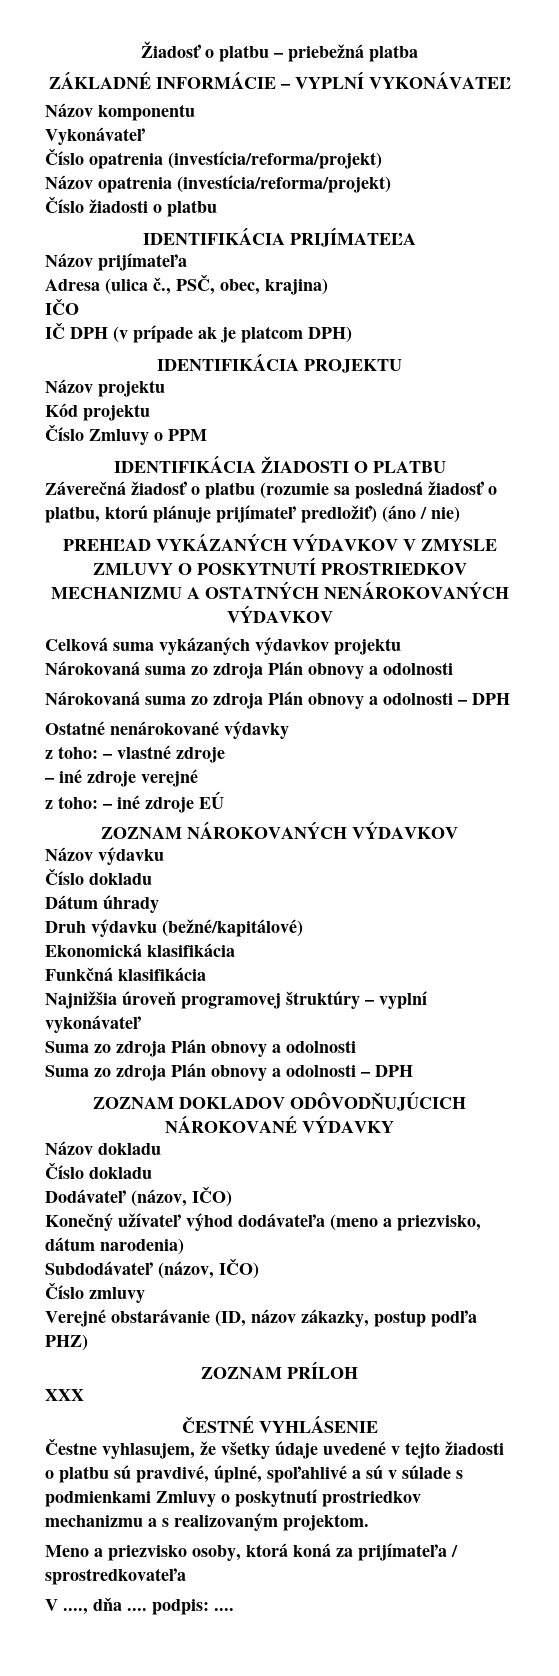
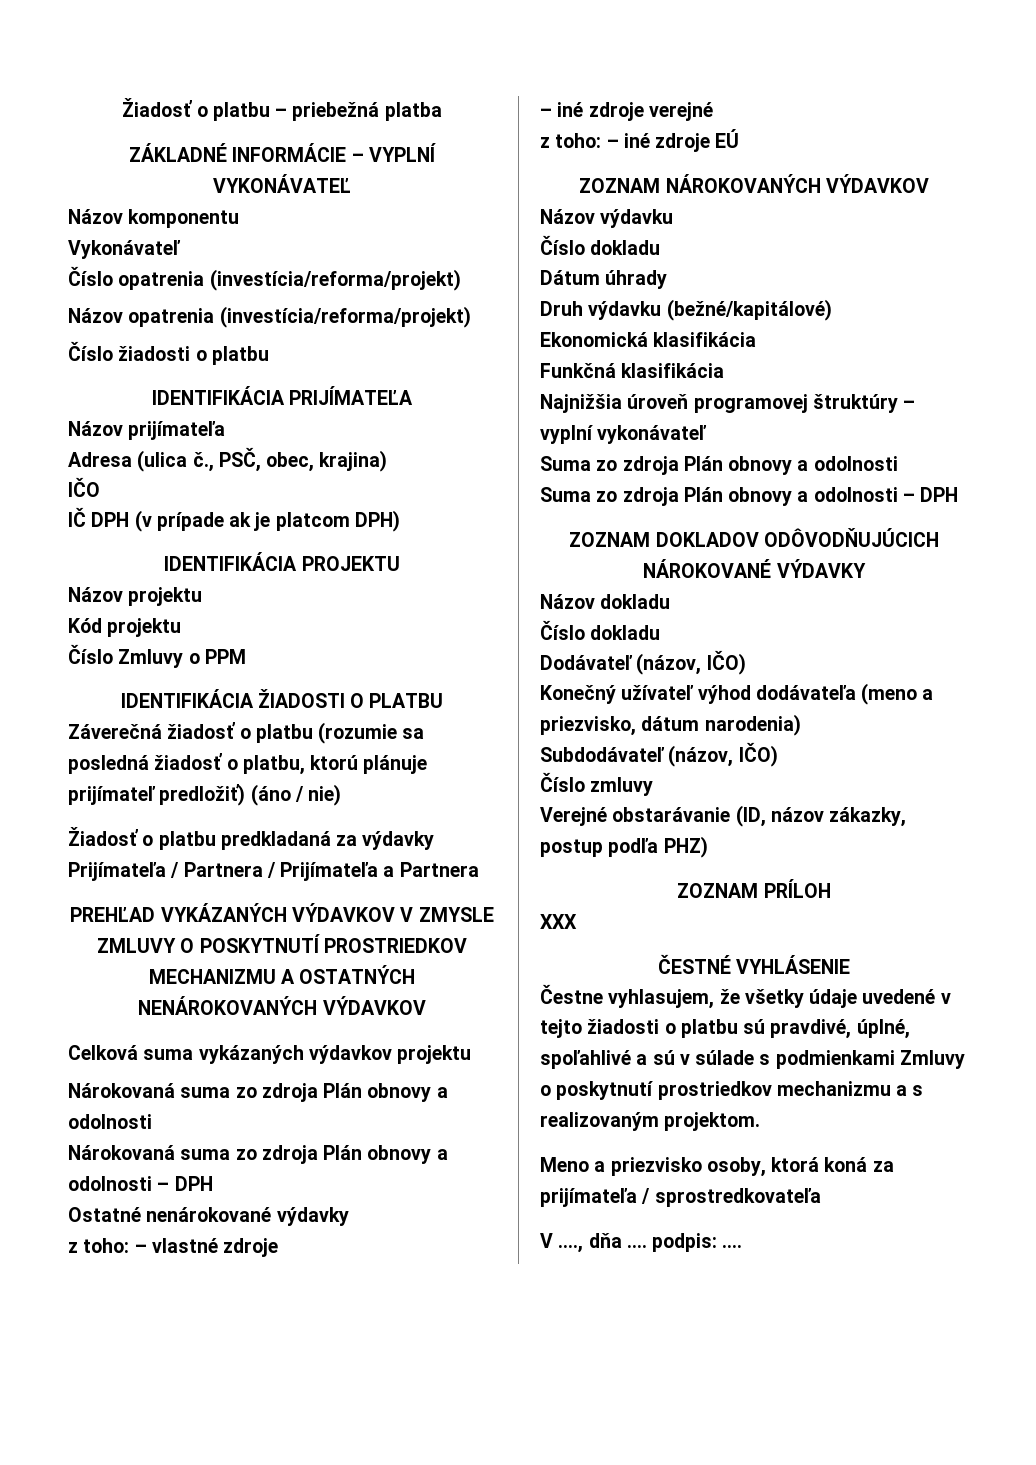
+ Žiadosť o platbu predkladaná za výdavky Prijímateľa / Partnera / Prijímateľa a Partnera

